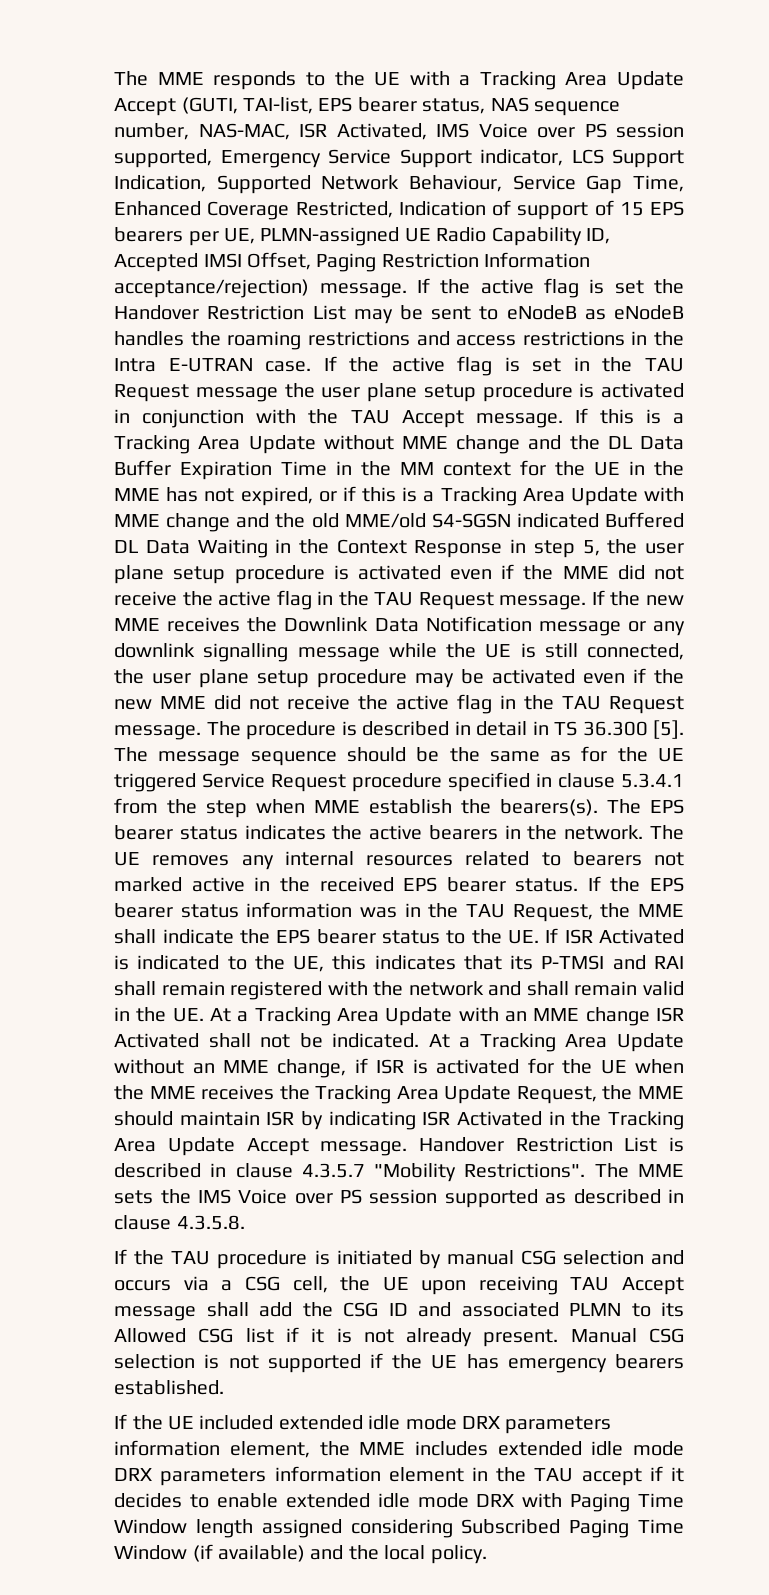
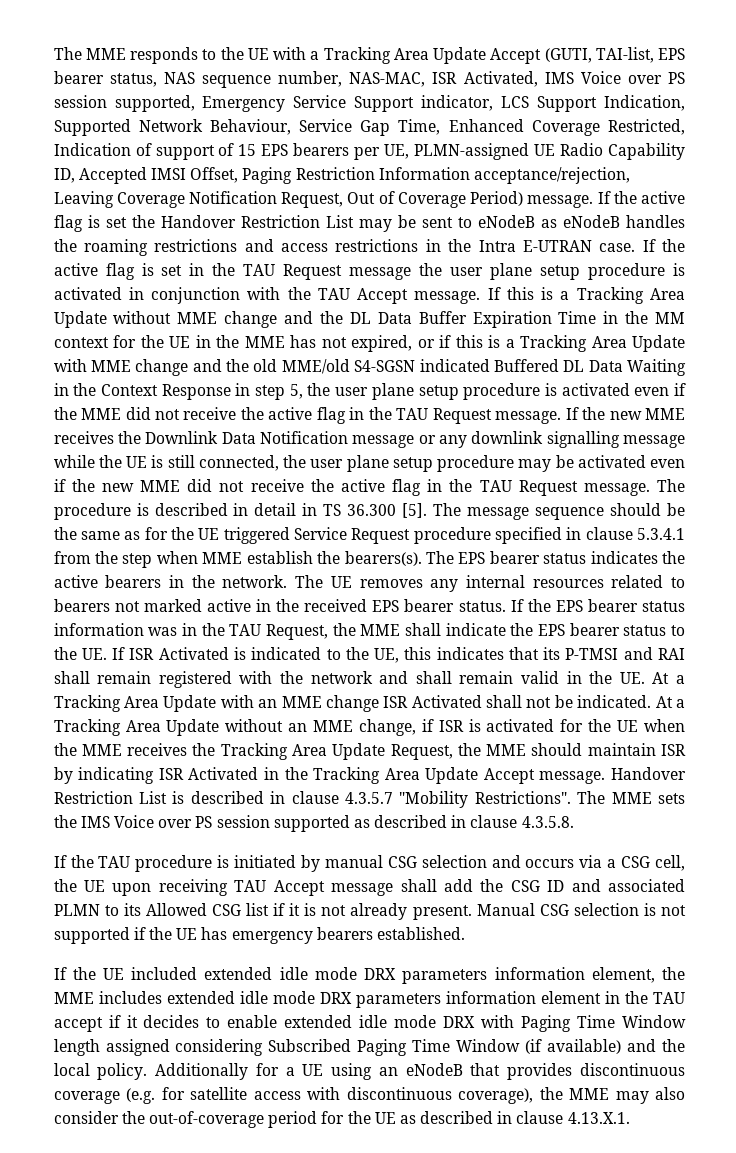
- The MME responds to the UE with a Tracking Area Update Accept (GUTI, TAI-list, EPS bearer status, NAS sequence number, NAS-MAC, ISR Activated, IMS Voice over PS session supported, Emergency Service Support indicator, LCS Support Indication, Supported Network Behaviour, Service Gap Time, Enhanced Coverage Restricted, Indication of support of 15 EPS bearers per UE, PLMN-assigned UE Radio Capability ID, Accepted IMSI Offset, Paging Restriction Information acceptance/rejection) message.
+ The MME responds to the UE with a Tracking Area Update Accept (GUTI, TAI-list, EPS bearer status, NAS sequence number, NAS-MAC, ISR Activated, IMS Voice over PS session supported, Emergency Service Support indicator, LCS Support Indication, Supported Network Behaviour, Service Gap Time, Enhanced Coverage Restricted, Indication of support of 15 EPS bearers per UE, PLMN-assigned UE Radio Capability ID, Accepted IMSI Offset, Paging Restriction Information acceptance/rejection, Leaving Coverage Notification Request, Out of Coverage Period) message.
+ Additionally for a UE using an eNodeB that provides discontinuous coverage (e.g. for satellite access with discontinuous coverage), the MME may also consider the out-of-coverage period for the UE as described in clause 4.13.X.1.

